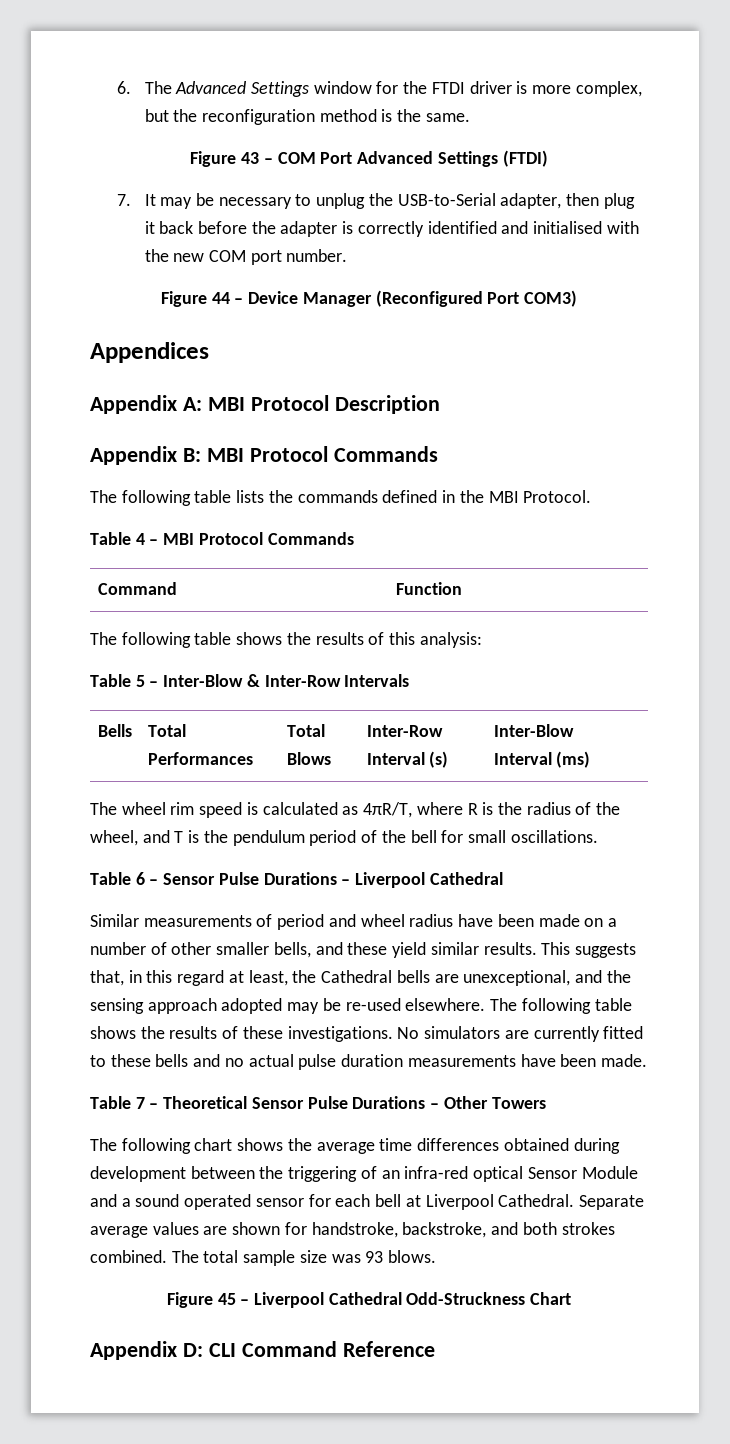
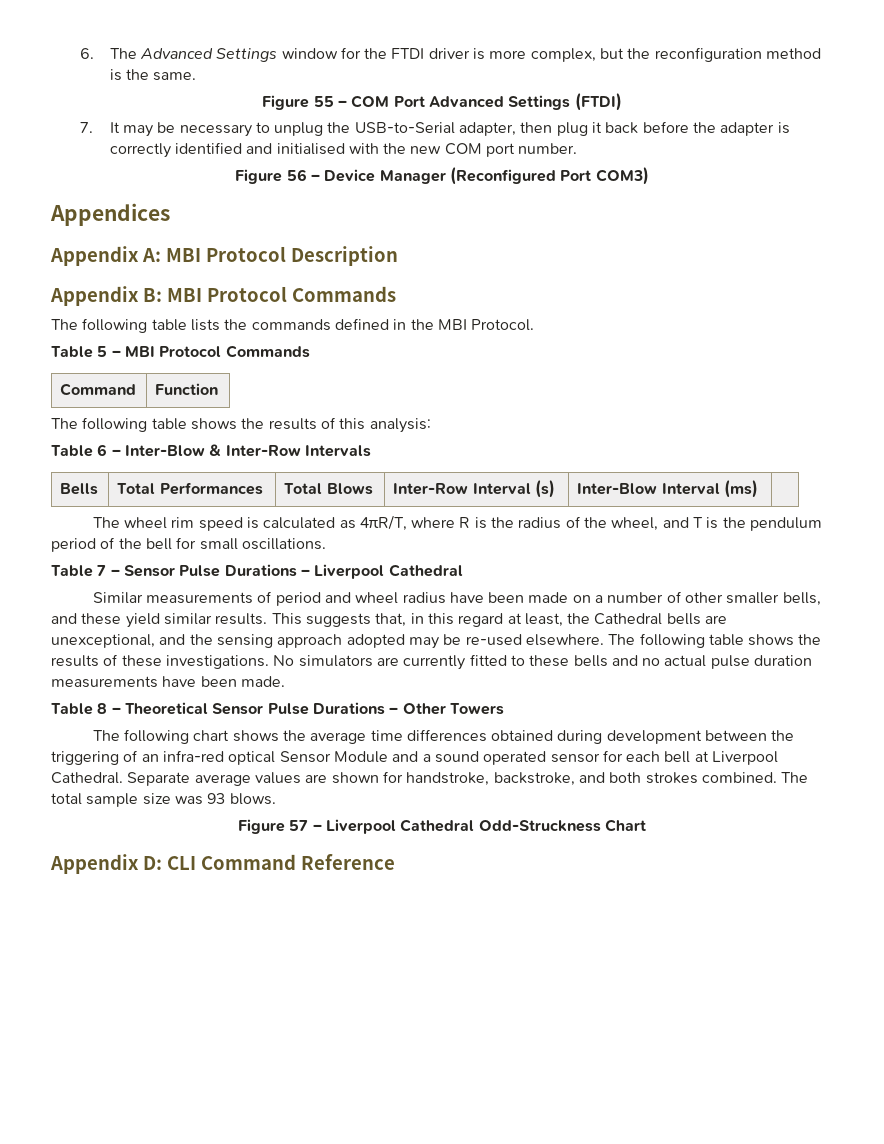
- Figure 43 – COM Port Advanced Settings (FTDI)
+ Figure 55 – COM Port Advanced Settings (FTDI)
- Figure 44 – Device Manager (Reconfigured Port COM3)
+ Figure 56 – Device Manager (Reconfigured Port COM3)
- Table 4 – MBI Protocol Commands
+ Table 5 – MBI Protocol Commands
- Table 5 – Inter-Blow & Inter-Row Intervals
+ Table 6 – Inter-Blow & Inter-Row Intervals
- Table 6 – Sensor Pulse Durations – Liverpool Cathedral
+ Table 7 – Sensor Pulse Durations – Liverpool Cathedral
- Table 7 – Theoretical Sensor Pulse Durations – Other Towers
+ Table 8 – Theoretical Sensor Pulse Durations – Other Towers
- Figure 45 – Liverpool Cathedral Odd-Struckness Chart
+ Figure 57 – Liverpool Cathedral Odd-Struckness Chart

